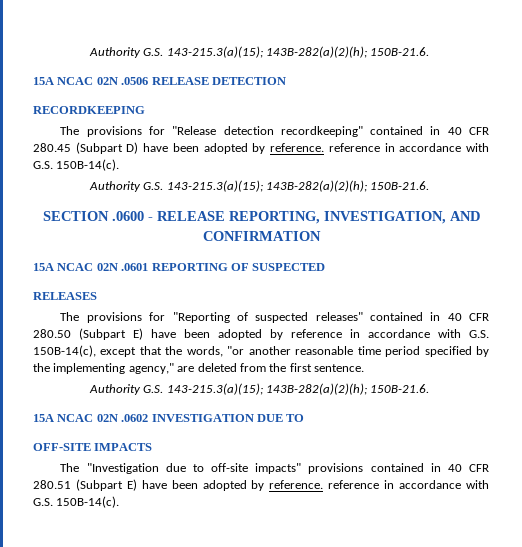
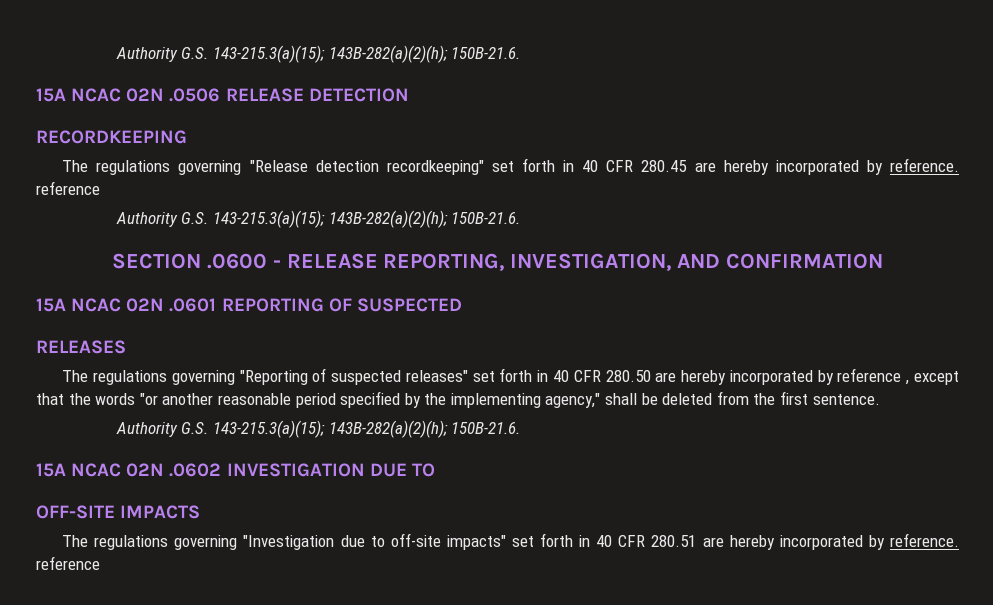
- The provisions for "Release detection recordkeeping" contained in 40 CFR 280.45 (Subpart D) have been adopted by reference. reference in accordance with G.S. 150B-14(c).
+ The regulations governing "Release detection recordkeeping" set forth in 40 CFR 280.45 are hereby incorporated by reference. reference
- The provisions for "Reporting of suspected releases" contained in 40 CFR 280.50 (Subpart E) have been adopted by reference in accordance with G.S. 150B-14(c), except that the words, "or another reasonable time period specified by the implementing agency," are deleted from the first sentence.
+ The regulations governing "Reporting of suspected releases" set forth in 40 CFR 280.50 are hereby incorporated by reference , except that the words "or another reasonable period specified by the implementing agency," shall be deleted from the first sentence.
- The "Investigation due to off-site impacts" provisions contained in 40 CFR 280.51 (Subpart E) have been adopted by reference. reference in accordance with G.S. 150B-14(c).
+ The regulations governing "Investigation due to off-site impacts" set forth in 40 CFR 280.51 are hereby incorporated by reference. reference

